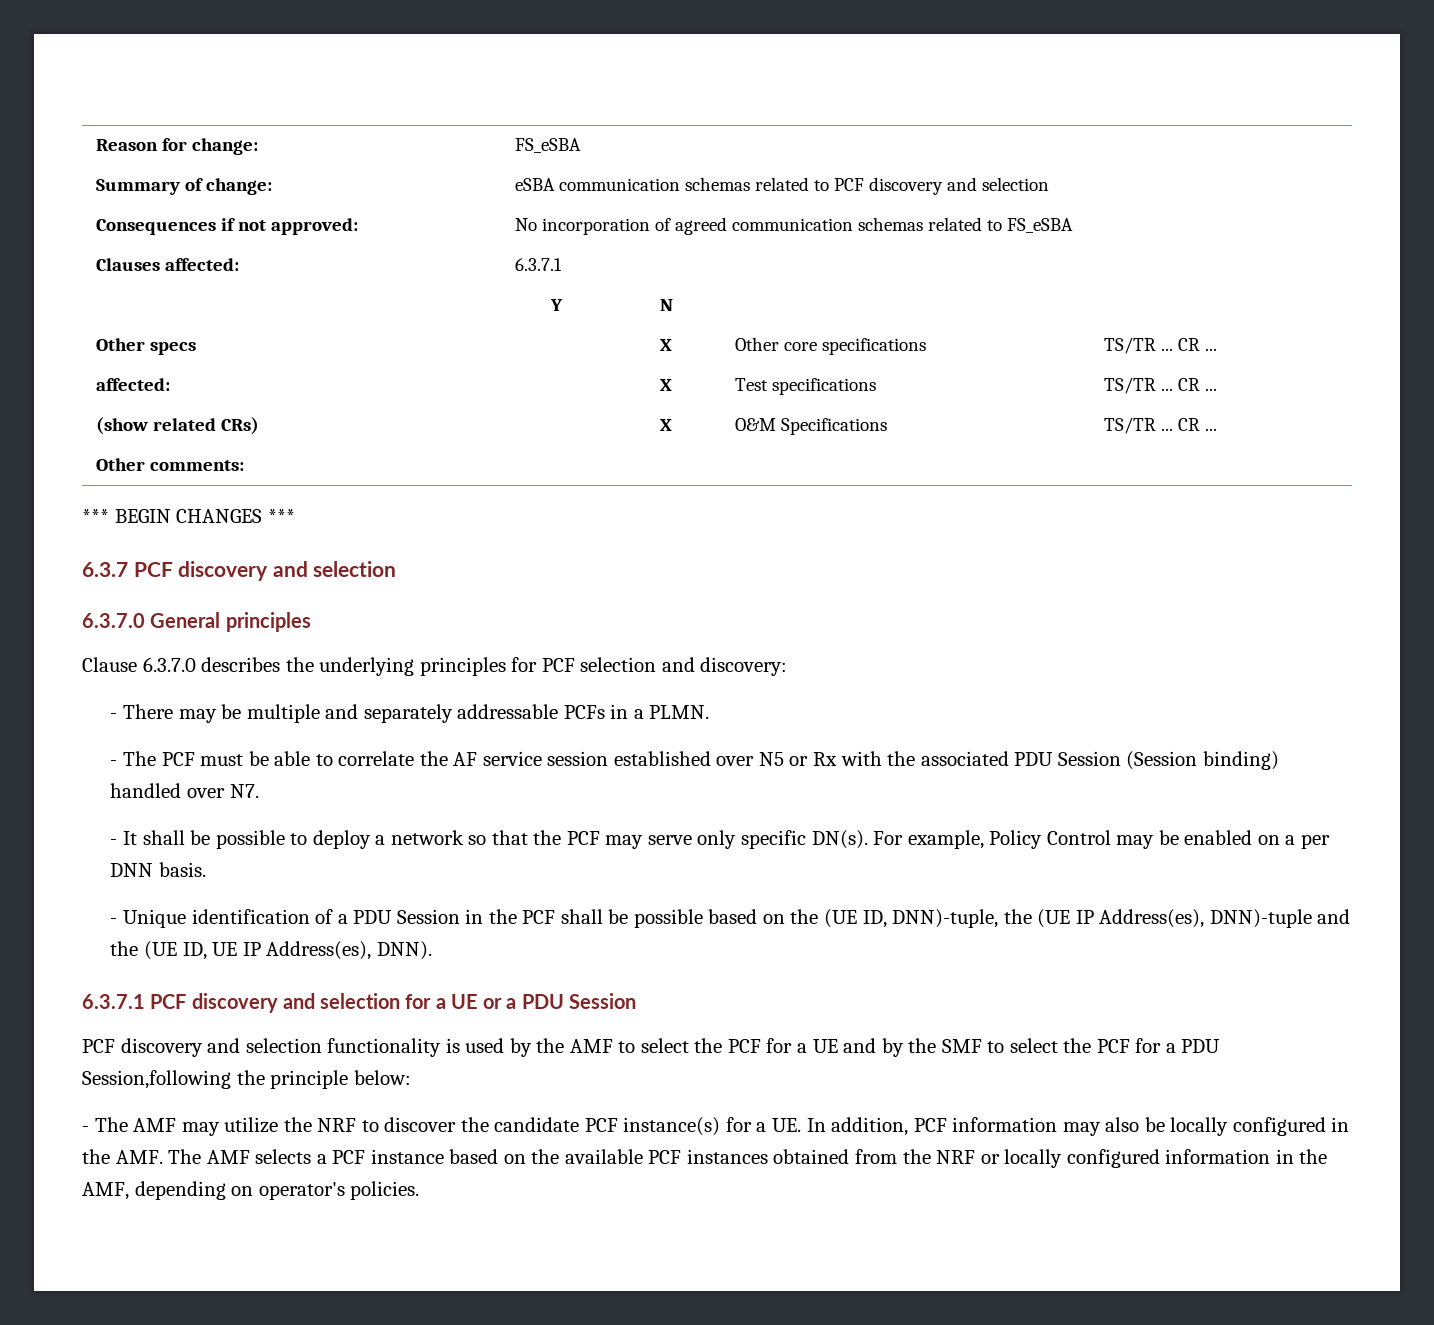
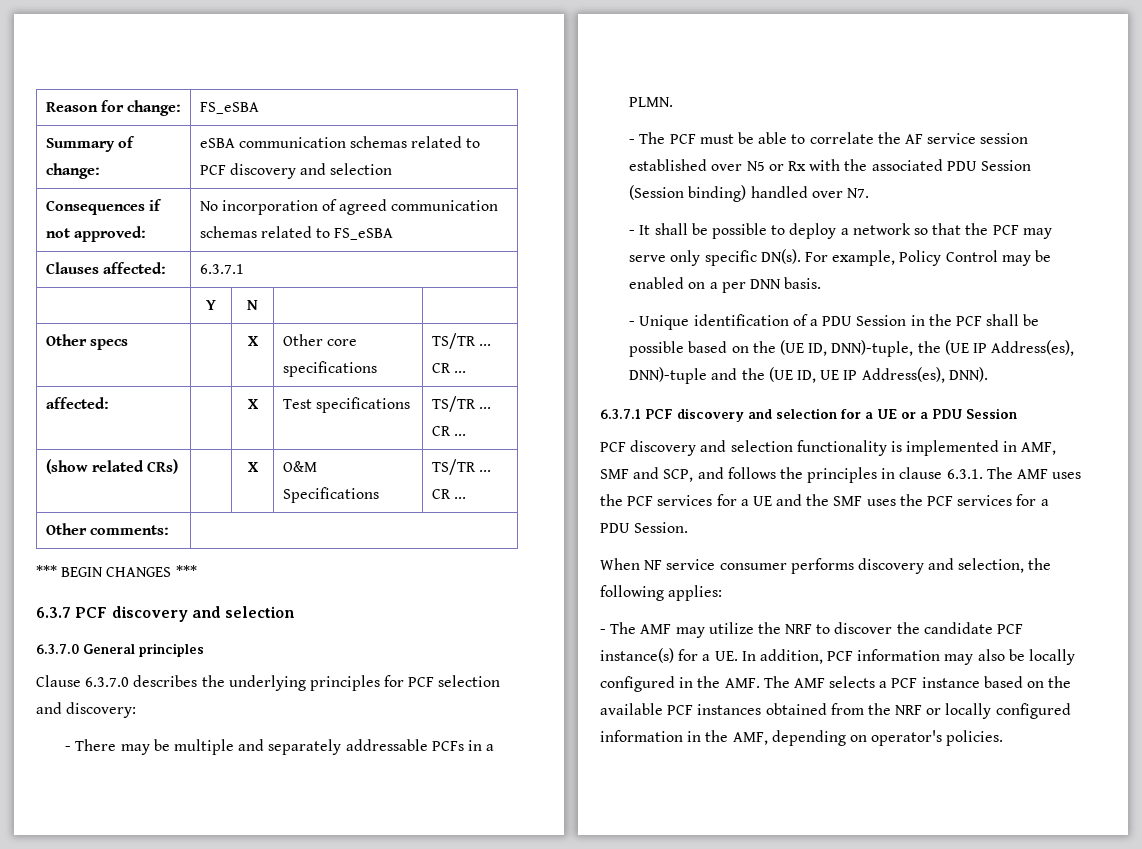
- PCF discovery and selection functionality is used by the AMF to select the PCF for a UE and by the SMF to select the PCF for a PDU Session,following the principle below:
+ PCF discovery and selection functionality is implemented in AMF, SMF and SCP, and follows the principles in clause 6.3.1. The AMF uses the PCF services for a UE and the SMF uses the PCF services for a PDU Session.
+ When NF service consumer performs discovery and selection, the following applies:

